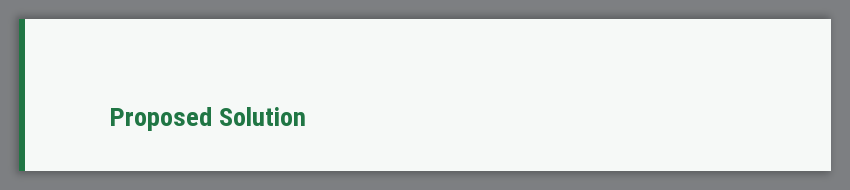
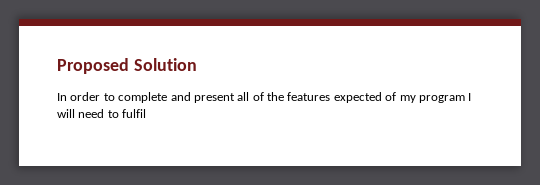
+ In order to complete and present all of the features expected of my program I will need to fulfil

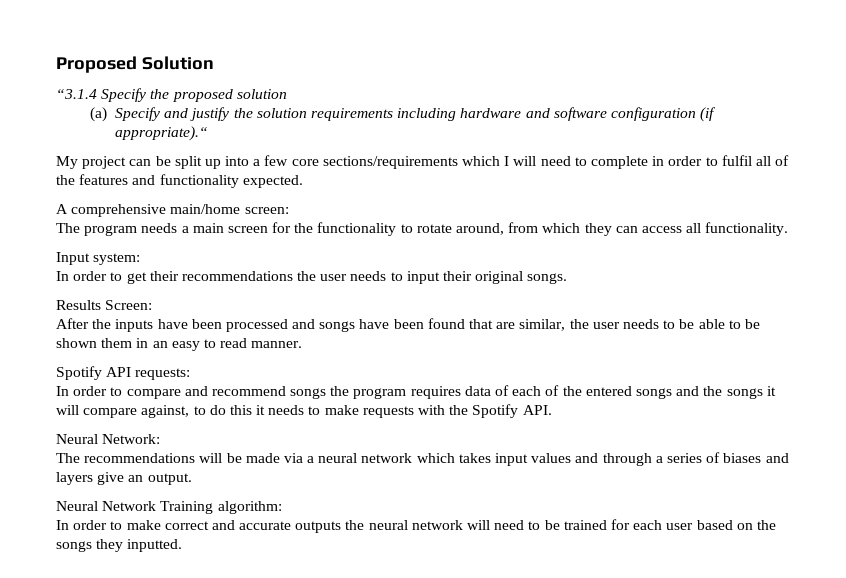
- In order to complete and present all of the features expected of my program I will need to fulfil
+ “3.1.4 Specify the proposed solution
+ (a) Specify and justify the solution requirements including hardware and software configuration (if appropriate).“
+ My project can be split up into a few core sections/requirements which I will need to complete in order to fulfil all of the features and functionality expected.
+ A comprehensive main/home screen:
+ The program needs a main screen for the functionality to rotate around, from which they can access all functionality.
+ Input system:
+ In order to get their recommendations the user needs to input their original songs.
+ Results Screen:
+ After the inputs have been processed and songs have been found that are similar, the user needs to be able to be shown them in an easy to read manner.
+ Spotify API requests:
+ In order to compare and recommend songs the program requires data of each of the entered songs and the songs it will compare against, to do this it needs to make requests with the Spotify API.
+ Neural Network:
+ The recommendations will be made via a neural network which takes input values and through a series of biases and layers give an output.
+ Neural Network Training algorithm:
+ In order to make correct and accurate outputs the neural network will need to be trained for each user based on the songs they inputted.

